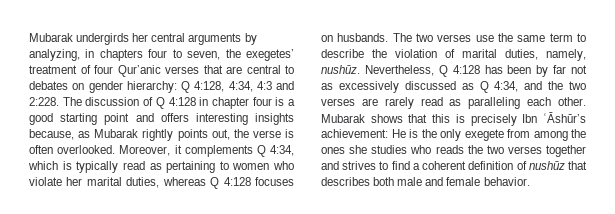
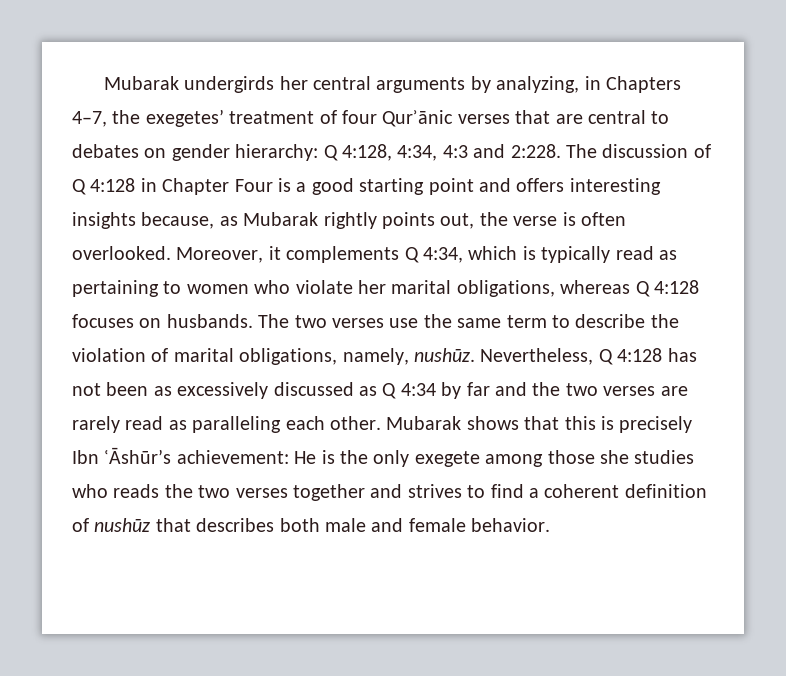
- Mubarak undergirds her central arguments by analyzing, in chapters four to seven, the exegetes’ treatment of four Qur’anic verses that are central to debates on gender hierarchy: Q 4:128, 4:34, 4:3 and 2:228.
+ Mubarak undergirds her central arguments by analyzing, in Chapters 4–7, the exegetes’ treatment of four Qurʾānic verses that are central to debates on gender hierarchy: Q 4:128, 4:34, 4:3 and 2:228.
- The discussion of Q 4:128 in chapter four is a good starting point and offers interesting insights because, as Mubarak rightly points out, the verse is often overlooked.
+ The discussion of Q 4:128 in Chapter Four is a good starting point and offers interesting insights because, as Mubarak rightly points out, the verse is often overlooked.
- Moreover, it complements Q 4:34, which is typically read as pertaining to women who violate her marital duties, whereas Q 4:128 focuses on husbands.
+ Moreover, it complements Q 4:34, which is typically read as pertaining to women who violate her marital obligations, whereas Q 4:128 focuses on husbands.
- The two verses use the same term to describe the violation of marital duties, namely, nushūz.
+ The two verses use the same term to describe the violation of marital obligations, namely, nushūz.
- Nevertheless, Q 4:128 has been by far not as excessively discussed as Q 4:34, and the two verses are rarely read as paralleling each other.
+ Nevertheless, Q 4:128 has not been as excessively discussed as Q 4:34 by far and the two verses are rarely read as paralleling each other.
- Mubarak shows that this is precisely Ibn ʿĀshūr’s achievement: He is the only exegete from among the ones she studies who reads the two verses together and strives to find a coherent definition of nushūz that describes both male and female behavior.
+ Mubarak shows that this is precisely Ibn ʿĀshūr’s achievement: He is the only exegete among those she studies who reads the two verses together and strives to find a coherent definition of nushūz that describes both male and female behavior.

